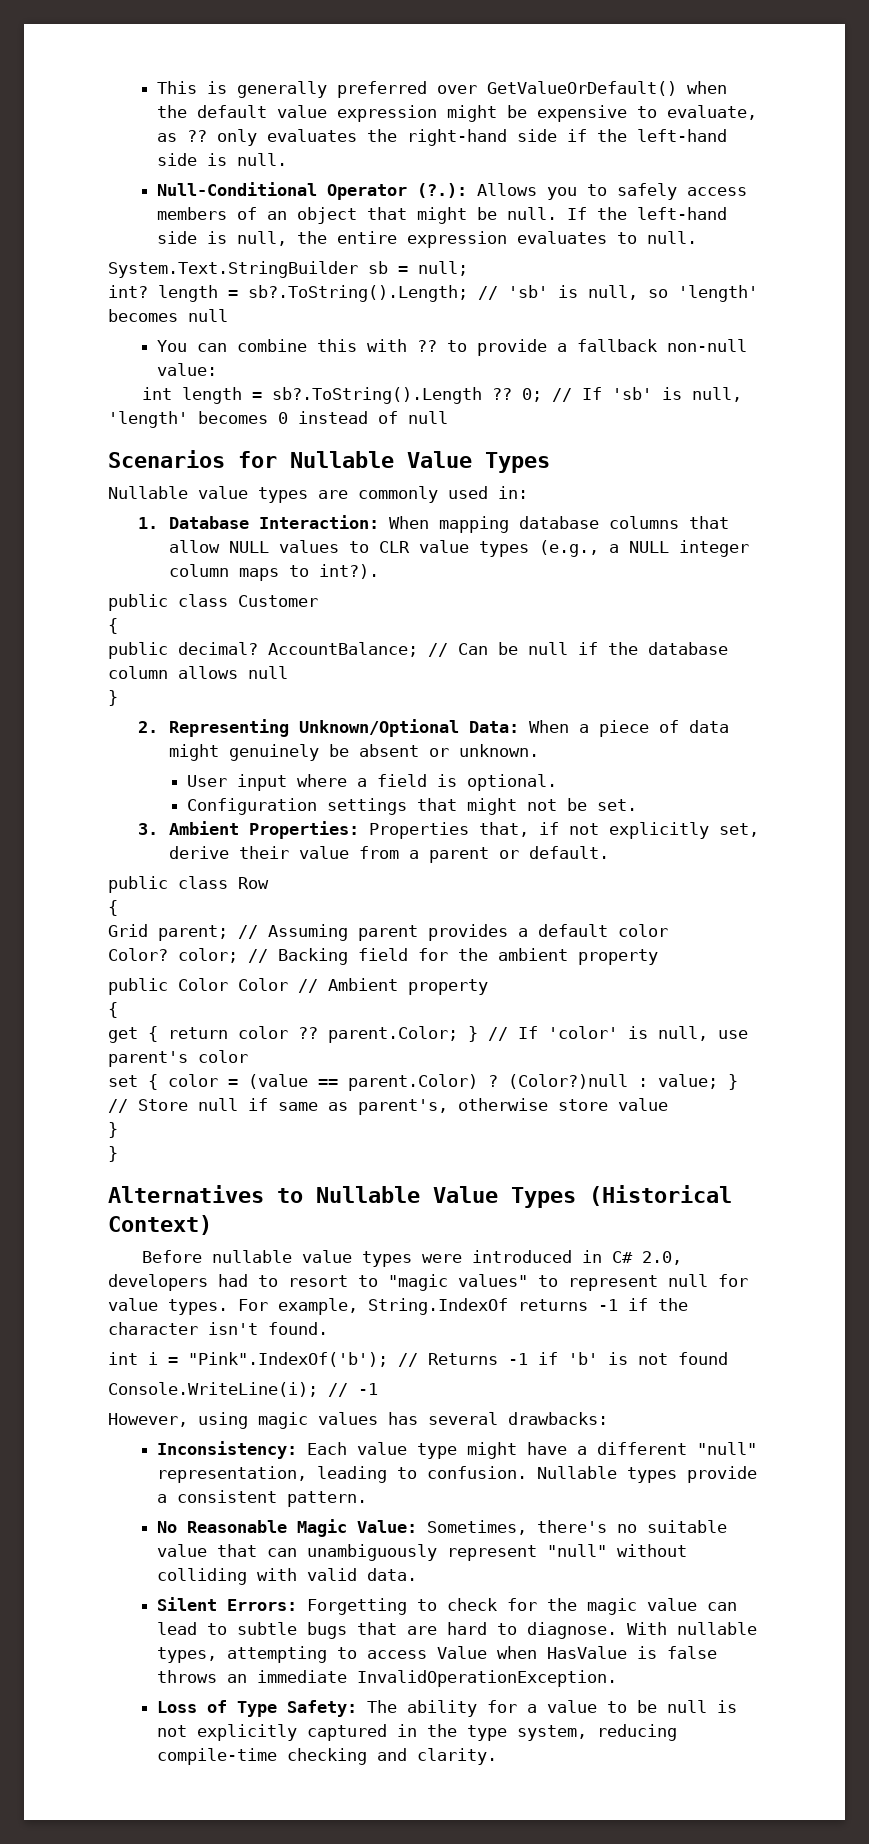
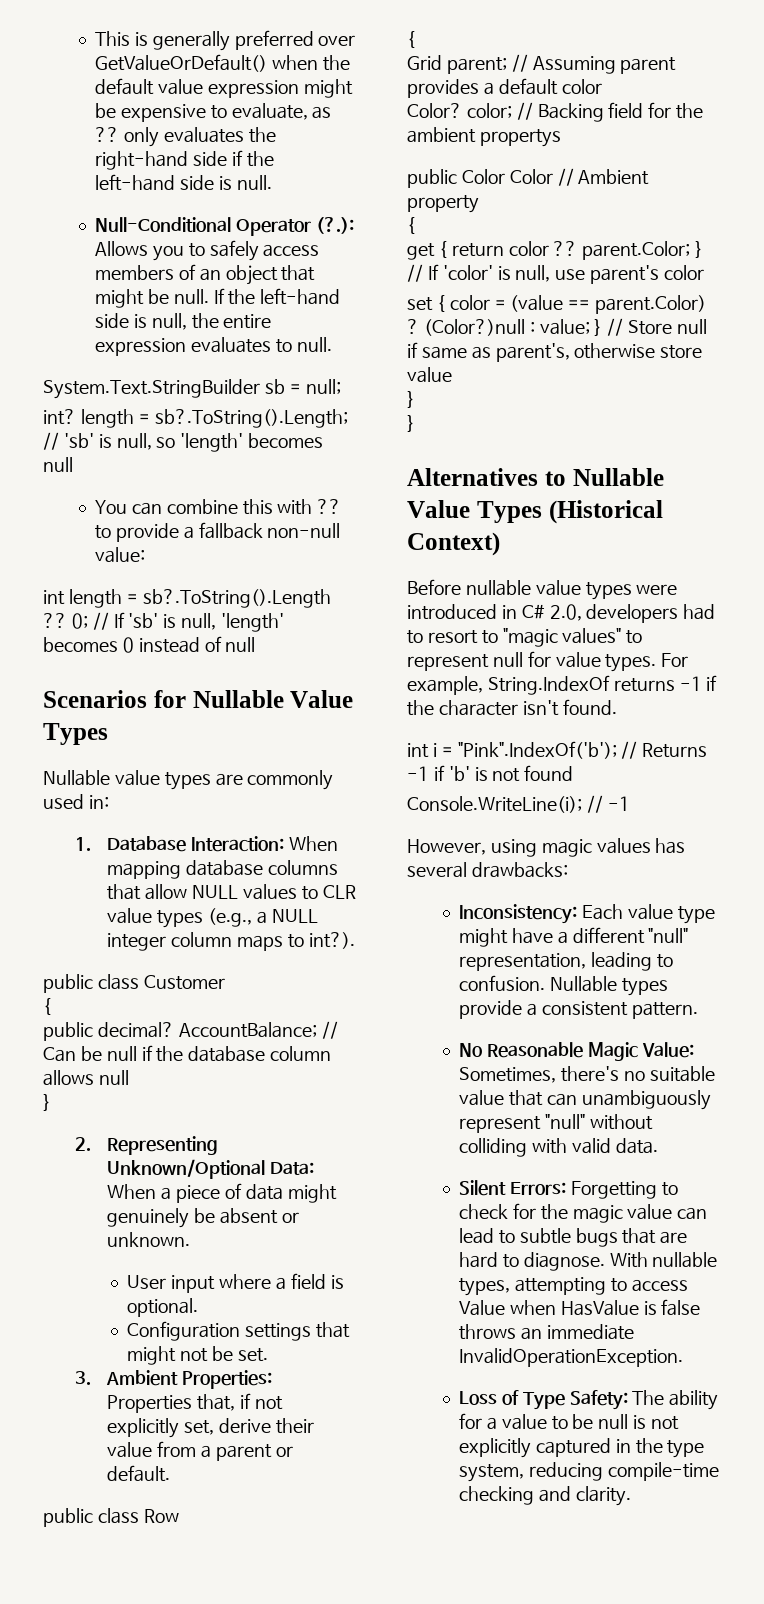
- Color? color; // Backing field for the ambient property
+ Color? color; // Backing field for the ambient propertys

